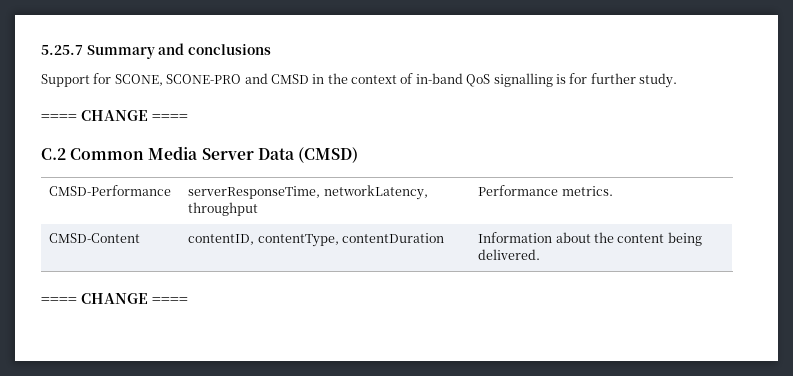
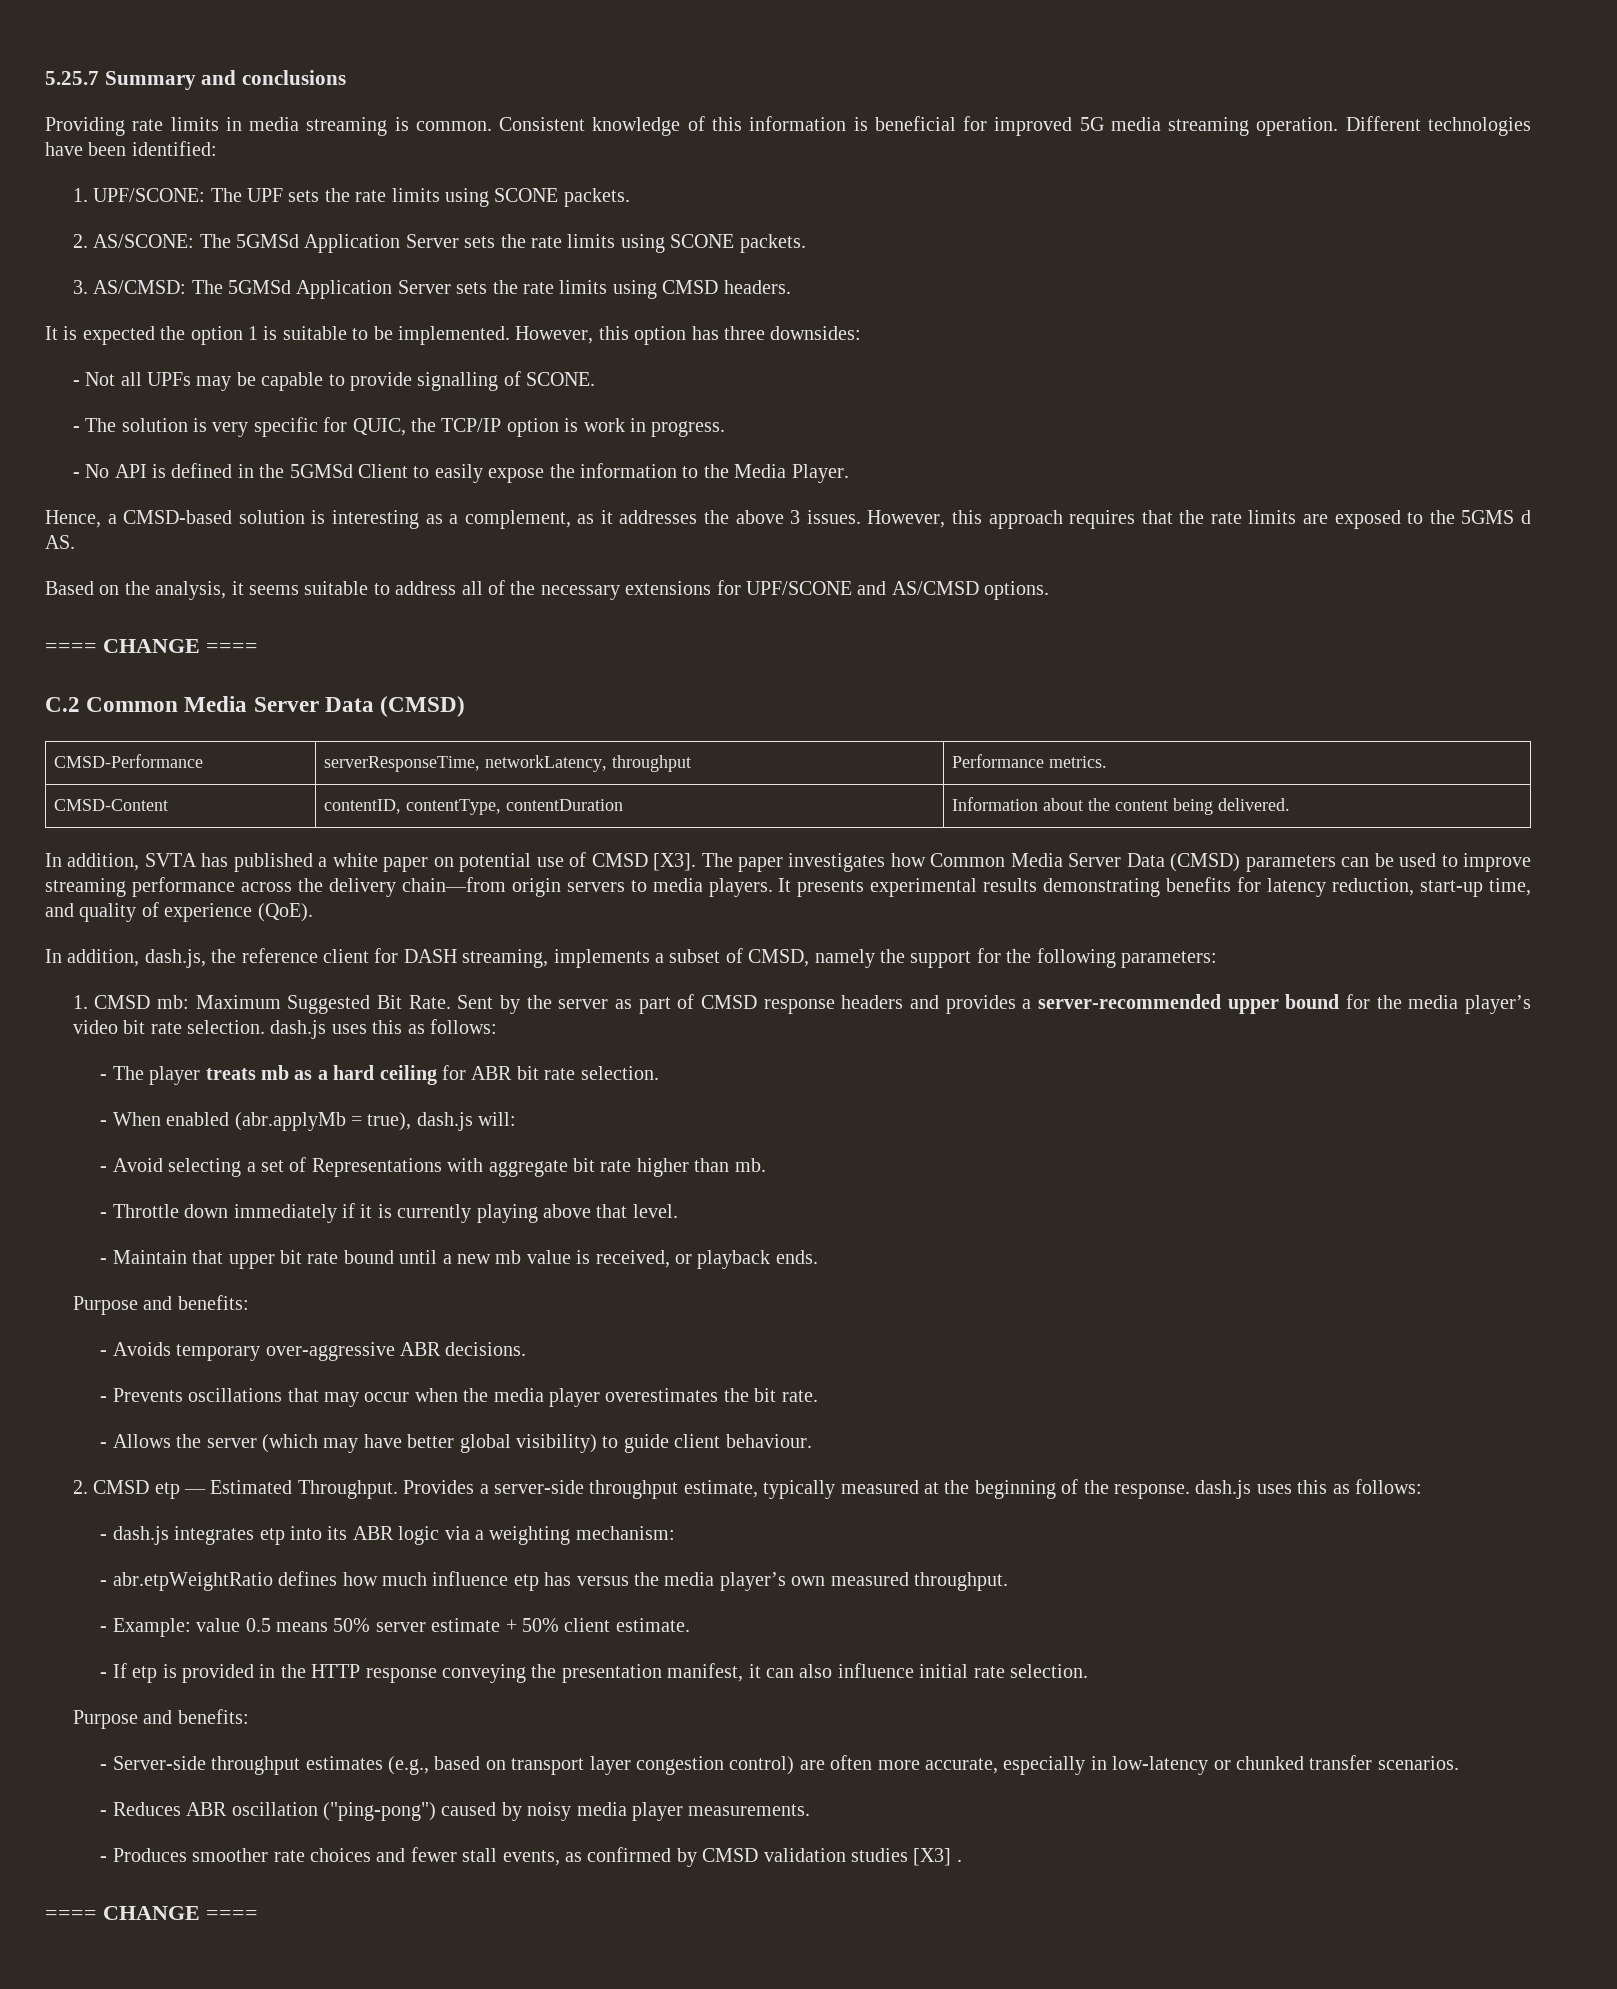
- Support for SCONE, SCONE-PRO and CMSD in the context of in-band QoS signalling is for further study.
+ Providing rate limits in media streaming is common. Consistent knowledge of this information is beneficial for improved 5G media streaming operation. Different technologies have been identified:
+ 1. UPF/SCONE: The UPF sets the rate limits using SCONE packets.
+ 2. AS/SCONE: The 5GMSd Application Server sets the rate limits using SCONE packets.
+ 3. AS/CMSD: The 5GMSd Application Server sets the rate limits using CMSD headers.
+ It is expected the option 1 is suitable to be implemented. However, this option has three downsides:
+ - Not all UPFs may be capable to provide signalling of SCONE.
+ - The solution is very specific for QUIC, the TCP/IP option is work in progress.
+ - No API is defined in the 5GMSd Client to easily expose the information to the Media Player.
+ Hence, a CMSD-based solution is interesting as a complement, as it addresses the above 3 issues. However, this approach requires that the rate limits are exposed to the 5GMS d AS.
+ Based on the analysis, it seems suitable to address all of the necessary extensions for UPF/SCONE and AS/CMSD options.
+ In addition, SVTA has published a white paper on potential use of CMSD [X3]. The paper investigates how Common Media Server Data (CMSD) parameters can be used to improve streaming performance across the delivery chain—from origin servers to media players. It presents experimental results demonstrating benefits for latency reduction, start-up time, and quality of experience (QoE).
+ In addition, dash.js, the reference client for DASH streaming, implements a subset of CMSD, namely the support for the following parameters:
+ 1. CMSD mb: Maximum Suggested Bit Rate. Sent by the server as part of CMSD response headers and provides a server-recommended upper bound for the media player’s video bit rate selection. dash.js uses this as follows:
+ - The player treats mb as a hard ceiling for ABR bit rate selection.
+ - When enabled (abr.applyMb = true), dash.js will:
+ - Avoid selecting a set of Representations with aggregate bit rate higher than mb.
+ - Throttle down immediately if it is currently playing above that level.
+ - Maintain that upper bit rate bound until a new mb value is received, or playback ends.
+ Purpose and benefits:
+ - Avoids temporary over-aggressive ABR decisions.
+ - Prevents oscillations that may occur when the media player overestimates the bit rate.
+ - Allows the server (which may have better global visibility) to guide client behaviour.
+ 2. CMSD etp — Estimated Throughput. Provides a server-side throughput estimate, typically measured at the beginning of the response. dash.js uses this as follows:
+ - dash.js integrates etp into its ABR logic via a weighting mechanism:
+ - abr.etpWeightRatio defines how much influence etp has versus the media player’s own measured throughput.
+ - Example: value 0.5 means 50% server estimate + 50% client estimate.
+ - If etp is provided in the HTTP response conveying the presentation manifest, it can also influence initial rate selection.
+ Purpose and benefits:
+ - Server-side throughput estimates (e.g., based on transport layer congestion control) are often more accurate, especially in low-latency or chunked transfer scenarios.
+ - Reduces ABR oscillation ("ping-pong") caused by noisy media player measurements.
+ - Produces smoother rate choices and fewer stall events, as confirmed by CMSD validation studies [X3] .

